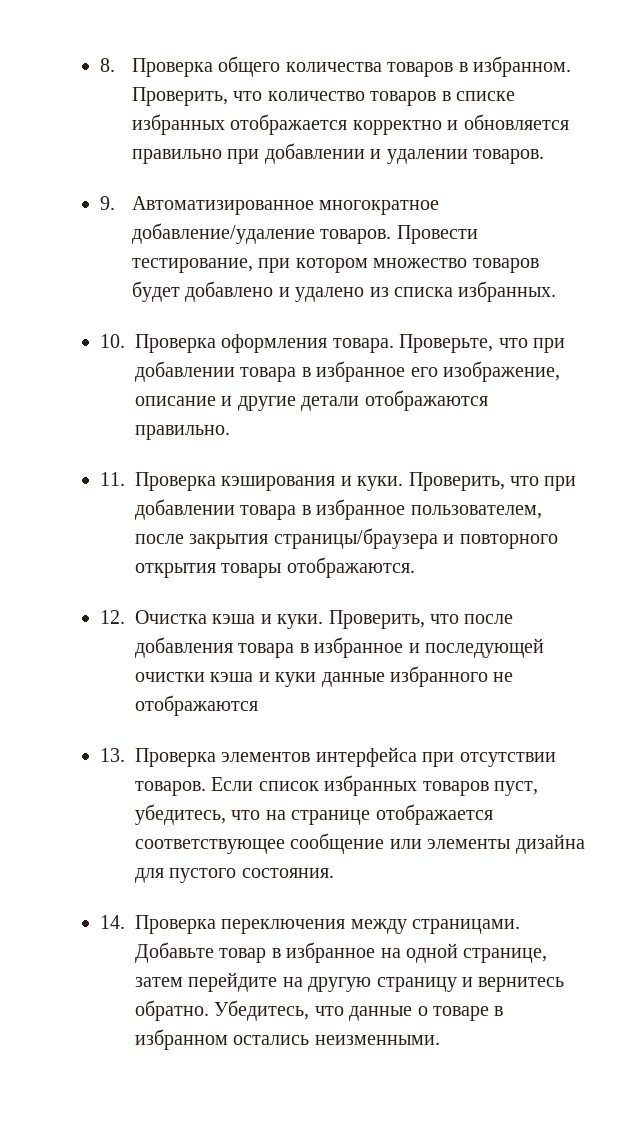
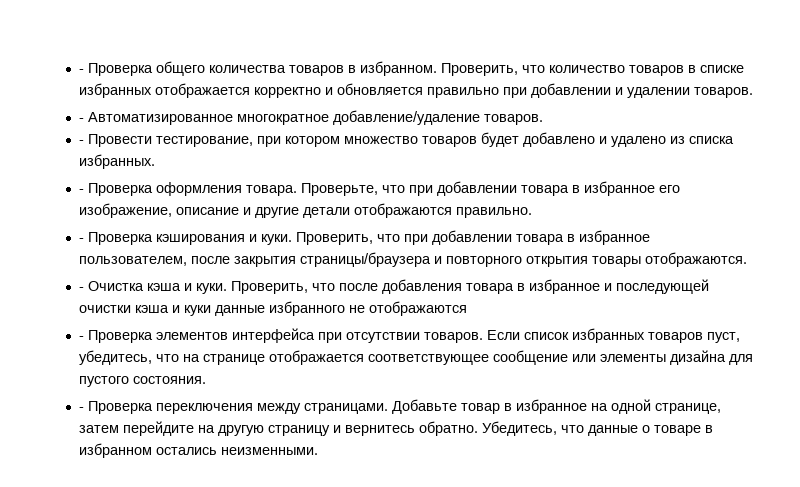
- 8. Проверка общего количества товаров в избранном.
+ - Проверка общего количества товаров в избранном.
- 9. Автоматизированное многократное добавление/удаление товаров. Провести тестирование, при котором множество товаров будет добавлено и удалено из списка избранных.
+ - Автоматизированное многократное добавление/удаление товаров.
+ - Провести тестирование, при котором множество товаров будет добавлено и удалено из списка избранных.
- 10. Проверка оформления товара.
+ - Проверка оформления товара.
- 11. Проверка кэширования и куки.
+ - Проверка кэширования и куки.
- 12. Очистка кэша и куки.
+ - Очистка кэша и куки.
- 13. Проверка элементов интерфейса при отсутствии товаров.
+ - Проверка элементов интерфейса при отсутствии товаров.
- 14. Проверка переключения между страницами.
+ - Проверка переключения между страницами.

